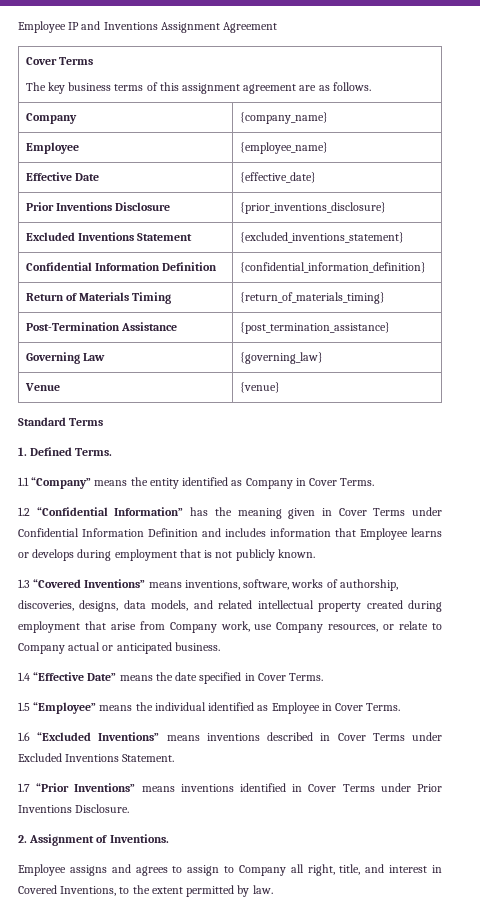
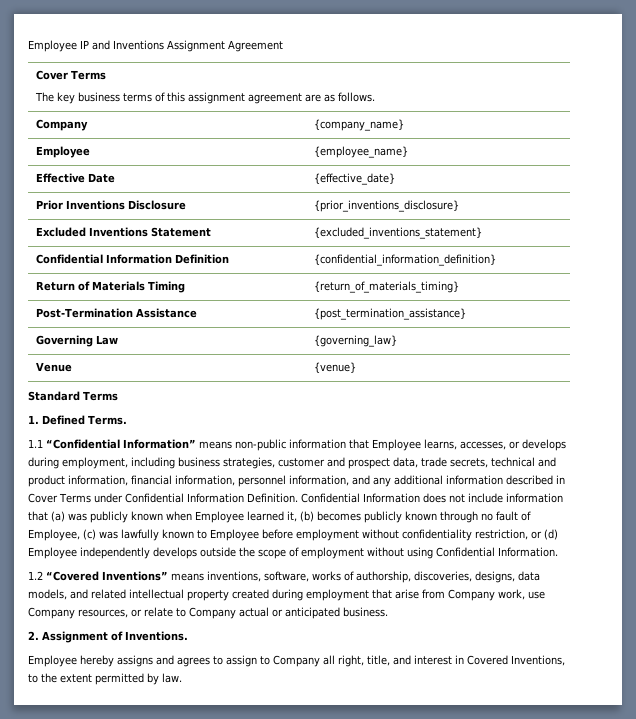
- 1.1 “Company” means the entity identified as Company in Cover Terms.
- 1.2 “Confidential Information” has the meaning given in Cover Terms under Confidential Information Definition and includes information that Employee learns or develops during employment that is not publicly known.
- 1.3 “Covered Inventions” means inventions, software, works of authorship, discoveries, designs, data models, and related intellectual property created during employment that arise from Company work, use Company resources, or relate to Company actual or anticipated business.
+ 1.1 “Confidential Information” means non-public information that Employee learns, accesses, or develops during employment, including business strategies, customer and prospect data, trade secrets, technical and product information, financial information, personnel information, and any additional information described in Cover Terms under Confidential Information Definition. Confidential Information does not include information that (a) was publicly known when Employee learned it, (b) becomes publicly known through no fault of Employee, (c) was lawfully known to Employee before employment without confidentiality restriction, or (d) Employee independently develops outside the scope of employment without using Confidential Information.
+ 1.2 “Covered Inventions” means inventions, software, works of authorship, discoveries, designs, data models, and related intellectual property created during employment that arise from Company work, use Company resources, or relate to Company actual or anticipated business.
- 1.4 “Effective Date” means the date specified in Cover Terms.
- 1.5 “Employee” means the individual identified as Employee in Cover Terms.
- 1.6 “Excluded Inventions” means inventions described in Cover Terms under Excluded Inventions Statement.
- 1.7 “Prior Inventions” means inventions identified in Cover Terms under Prior Inventions Disclosure.
- Employee assigns and agrees to assign to Company all right, title, and interest in Covered Inventions, to the extent permitted by law.
+ Employee hereby assigns and agrees to assign to Company all right, title, and interest in Covered Inventions, to the extent permitted by law.

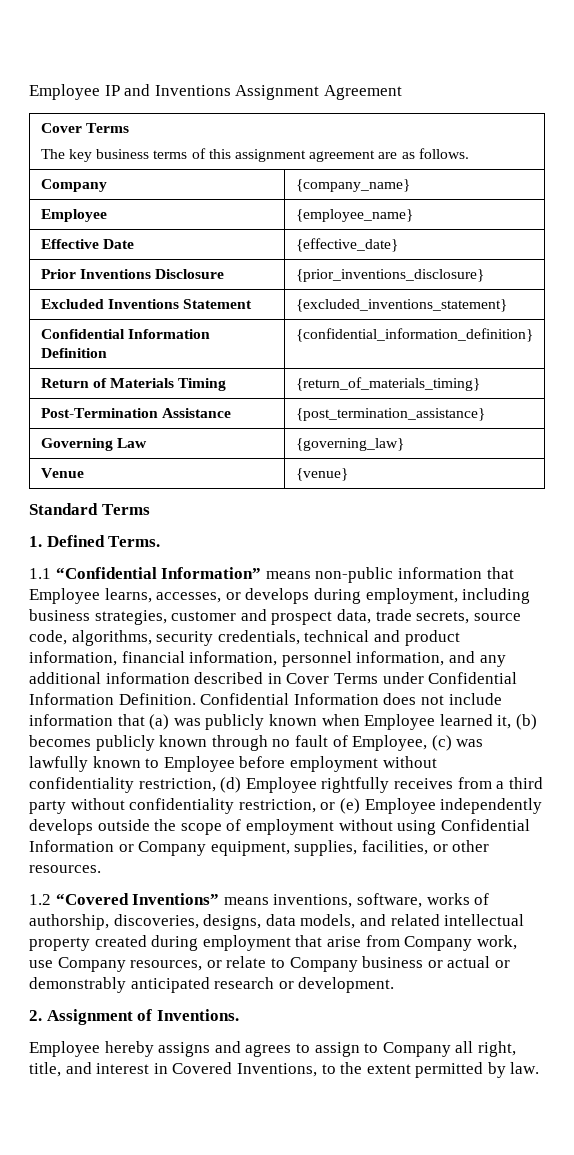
- 1.1 “Confidential Information” means non-public information that Employee learns, accesses, or develops during employment, including business strategies, customer and prospect data, trade secrets, technical and product information, financial information, personnel information, and any additional information described in Cover Terms under Confidential Information Definition.
+ 1.1 “Confidential Information” means non-public information that Employee learns, accesses, or develops during employment, including business strategies, customer and prospect data, trade secrets, source code, algorithms, security credentials, technical and product information, financial information, personnel information, and any additional information described in Cover Terms under Confidential Information Definition.
- Confidential Information does not include information that (a) was publicly known when Employee learned it, (b) becomes publicly known through no fault of Employee, (c) was lawfully known to Employee before employment without confidentiality restriction, or (d) Employee independently develops outside the scope of employment without using Confidential Information.
+ Confidential Information does not include information that (a) was publicly known when Employee learned it, (b) becomes publicly known through no fault of Employee, (c) was lawfully known to Employee before employment without confidentiality restriction, (d) Employee rightfully receives from a third party without confidentiality restriction, or (e) Employee independently develops outside the scope of employment without using Confidential Information or Company equipment, supplies, facilities, or other resources.
- 1.2 “Covered Inventions” means inventions, software, works of authorship, discoveries, designs, data models, and related intellectual property created during employment that arise from Company work, use Company resources, or relate to Company actual or anticipated business.
+ 1.2 “Covered Inventions” means inventions, software, works of authorship, discoveries, designs, data models, and related intellectual property created during employment that arise from Company work, use Company resources, or relate to Company business or actual or demonstrably anticipated research or development.

